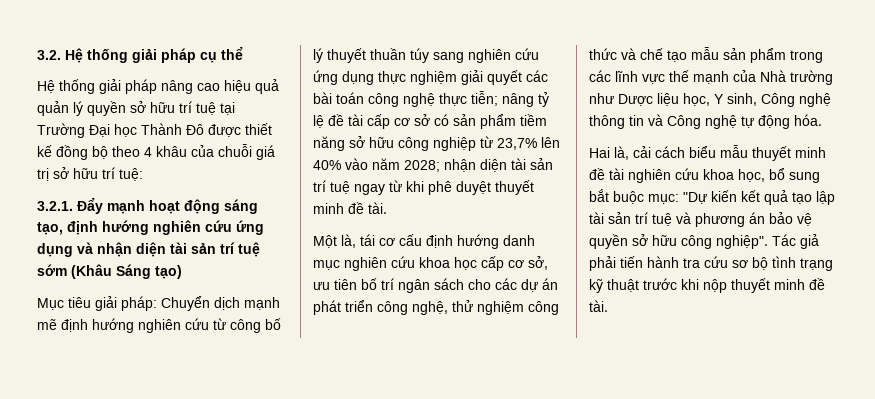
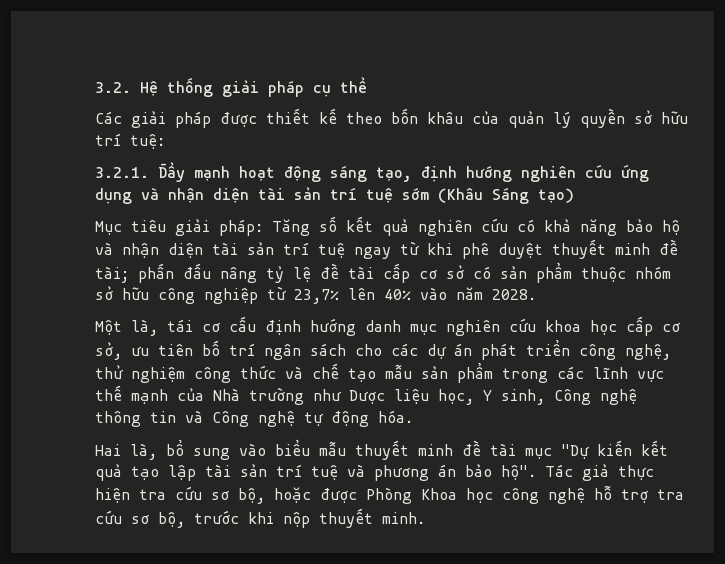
- Hệ thống giải pháp nâng cao hiệu quả quản lý quyền sở hữu trí tuệ tại Trường Đại học Thành Đô được thiết kế đồng bộ theo 4 khâu của chuỗi giá trị sở hữu trí tuệ:
+ Các giải pháp được thiết kế theo bốn khâu của quản lý quyền sở hữu trí tuệ:
- Mục tiêu giải pháp: Chuyển dịch mạnh mẽ định hướng nghiên cứu từ công bố lý thuyết thuần túy sang nghiên cứu ứng dụng thực nghiệm giải quyết các bài toán công nghệ thực tiễn; nâng tỷ lệ đề tài cấp cơ sở có sản phẩm tiềm năng sở hữu công nghiệp từ 23,7% lên 40% vào năm 2028; nhận diện tài sản trí tuệ ngay từ khi phê duyệt thuyết minh đề tài.
+ Mục tiêu giải pháp: Tăng số kết quả nghiên cứu có khả năng bảo hộ và nhận diện tài sản trí tuệ ngay từ khi phê duyệt thuyết minh đề tài; phấn đấu nâng tỷ lệ đề tài cấp cơ sở có sản phẩm thuộc nhóm sở hữu công nghiệp từ 23,7% lên 40% vào năm 2028.
- Hai là, cải cách biểu mẫu thuyết minh đề tài nghiên cứu khoa học, bổ sung bắt buộc mục: "Dự kiến kết quả tạo lập tài sản trí tuệ và phương án bảo vệ quyền sở hữu công nghiệp". Tác giả phải tiến hành tra cứu sơ bộ tình trạng kỹ thuật trước khi nộp thuyết minh đề tài.
+ Hai là, bổ sung vào biểu mẫu thuyết minh đề tài mục "Dự kiến kết quả tạo lập tài sản trí tuệ và phương án bảo hộ". Tác giả thực hiện tra cứu sơ bộ, hoặc được Phòng Khoa học công nghệ hỗ trợ tra cứu sơ bộ, trước khi nộp thuyết minh.

